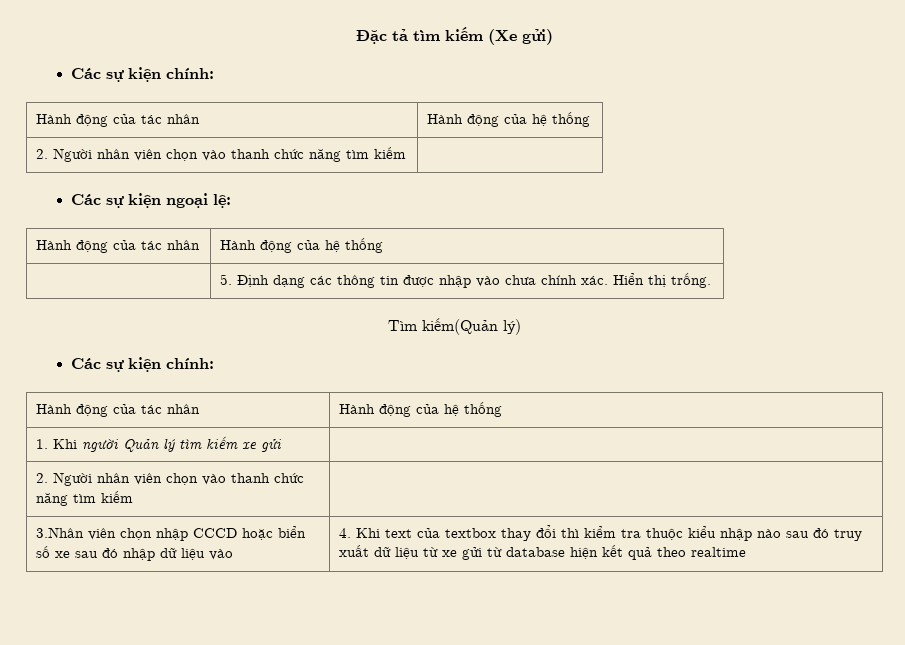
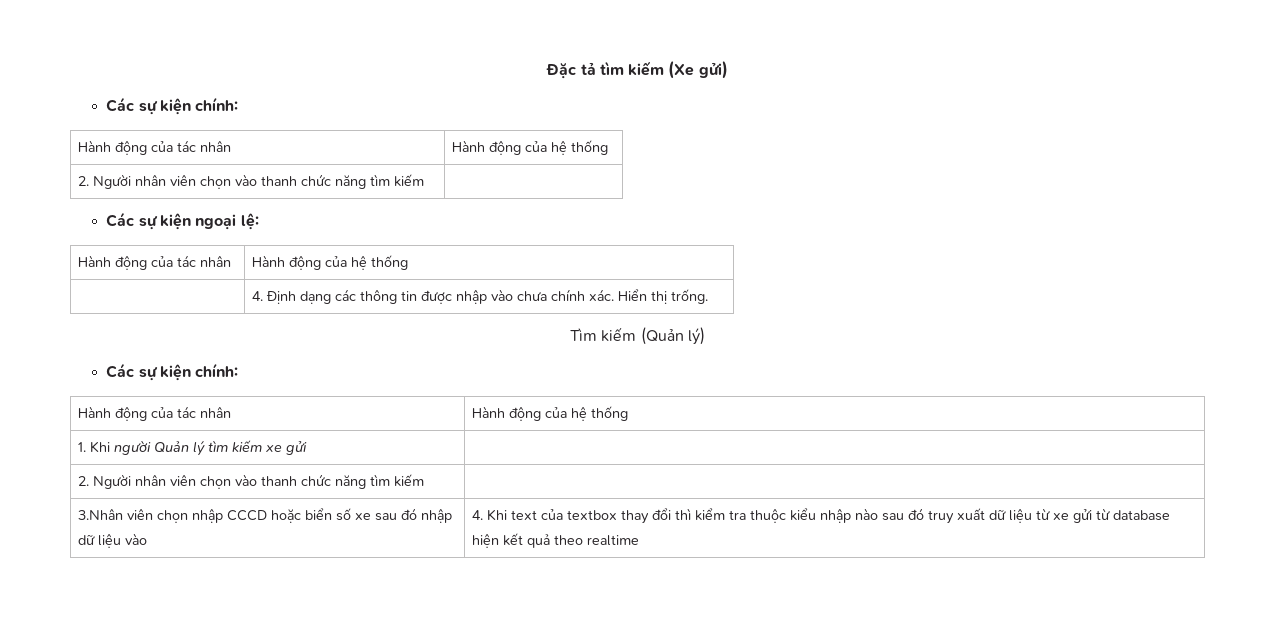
- | 5. Định dạng các thông tin được nhập vào chưa chính xác. Hiển thị trống.
+ | 4. Định dạng các thông tin được nhập vào chưa chính xác. Hiển thị trống.
- Tìm kiếm(Quản lý)
+ Tìm kiếm (Quản lý)

